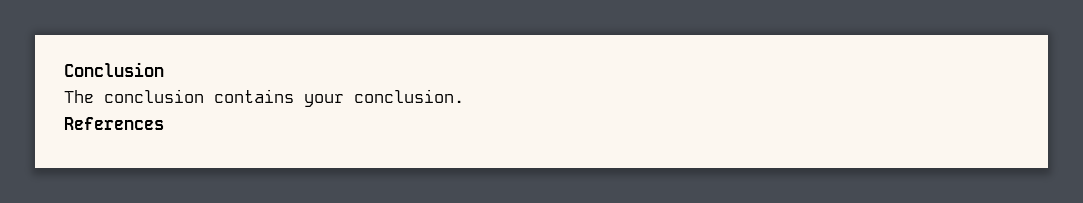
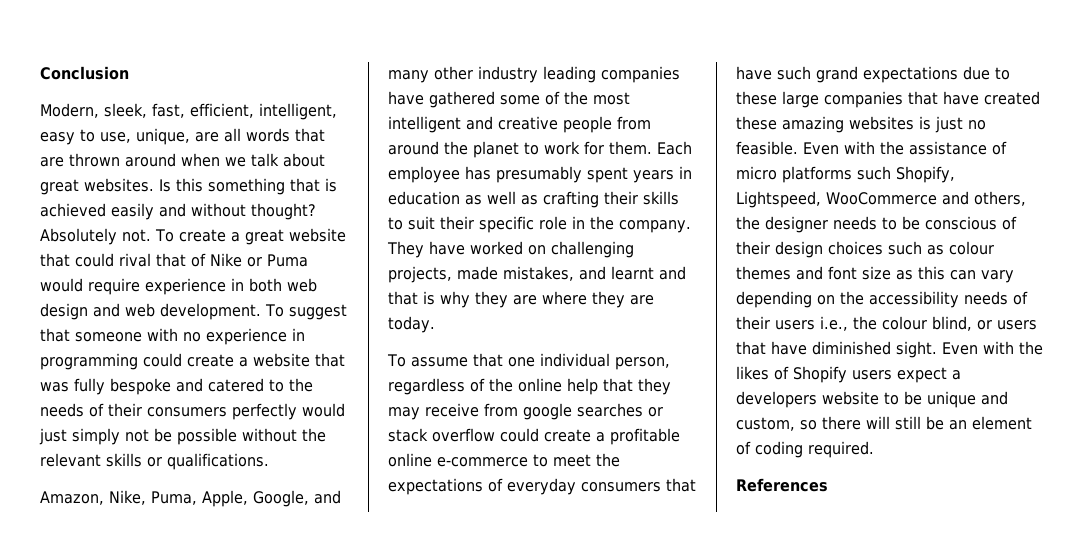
- The conclusion contains your conclusion.
+ Modern, sleek, fast, efficient, intelligent, easy to use, unique, are all words that are thrown around when we talk about great websites. Is this something that is achieved easily and without thought? Absolutely not. To create a great website that could rival that of Nike or Puma would require experience in both web design and web development. To suggest that someone with no experience in programming could create a website that was fully bespoke and catered to the needs of their consumers perfectly would just simply not be possible without the relevant skills or qualifications.
+ Amazon, Nike, Puma, Apple, Google, and many other industry leading companies have gathered some of the most intelligent and creative people from around the planet to work for them. Each employee has presumably spent years in education as well as crafting their skills to suit their specific role in the company. They have worked on challenging projects, made mistakes, and learnt and that is why they are where they are today.
+ To assume that one individual person, regardless of the online help that they may receive from google searches or stack overflow could create a profitable online e-commerce to meet the expectations of everyday consumers that have such grand expectations due to these large companies that have created these amazing websites is just no feasible. Even with the assistance of micro platforms such Shopify, Lightspeed, WooCommerce and others, the designer needs to be conscious of their design choices such as colour themes and font size as this can vary depending on the accessibility needs of their users i.e., the colour blind, or users that have diminished sight. Even with the likes of Shopify users expect a developers website to be unique and custom, so there will still be an element of coding required.

